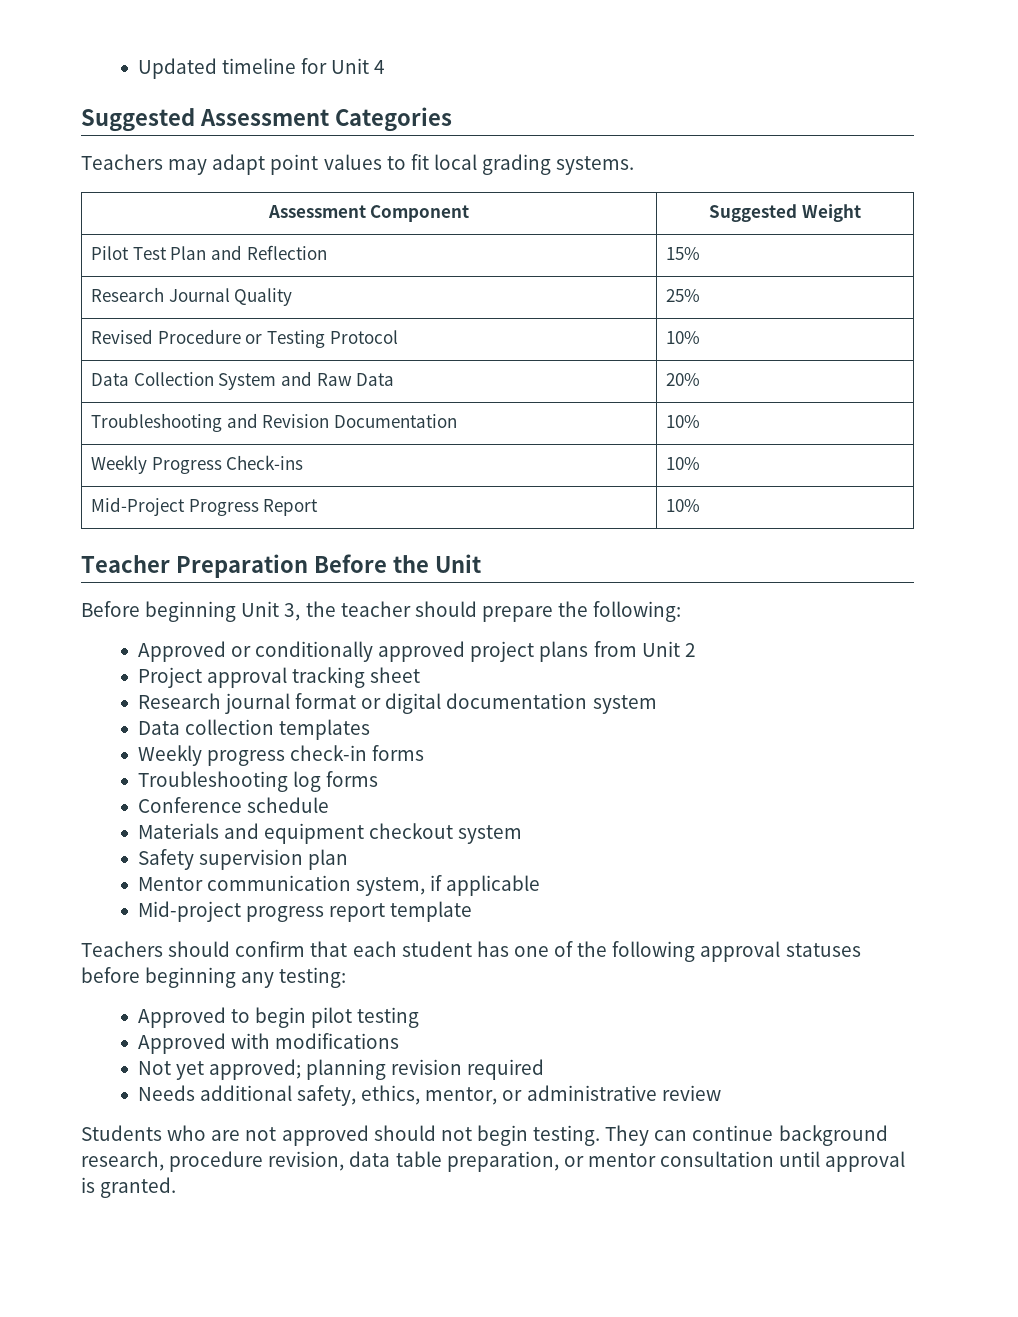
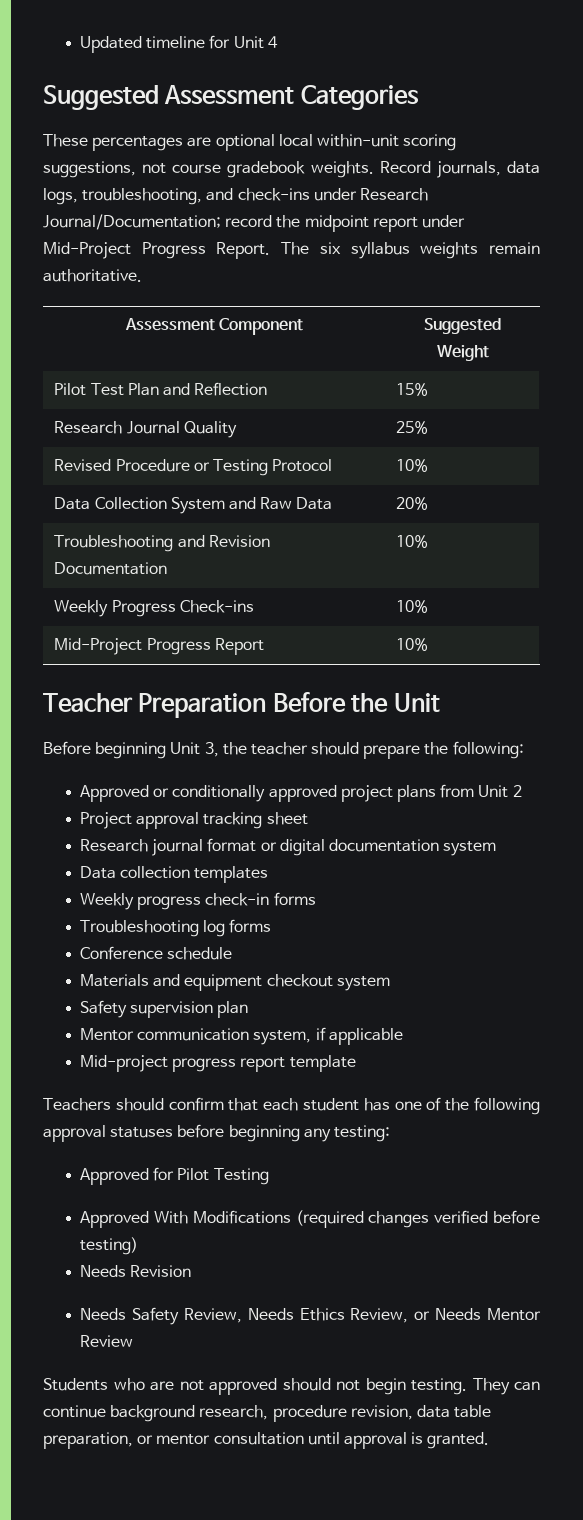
- Teachers may adapt point values to fit local grading systems.
+ These percentages are optional local within-unit scoring suggestions, not course gradebook weights. Record journals, data logs, troubleshooting, and check-ins under Research Journal/Documentation; record the midpoint report under Mid-Project Progress Report. The six syllabus weights remain authoritative.
- Approved to begin pilot testing
- Approved with modifications
- Not yet approved; planning revision required
- Needs additional safety, ethics, mentor, or administrative review
+ Approved for Pilot Testing
+ Approved With Modifications (required changes verified before testing)
+ Needs Revision
+ Needs Safety Review, Needs Ethics Review, or Needs Mentor Review

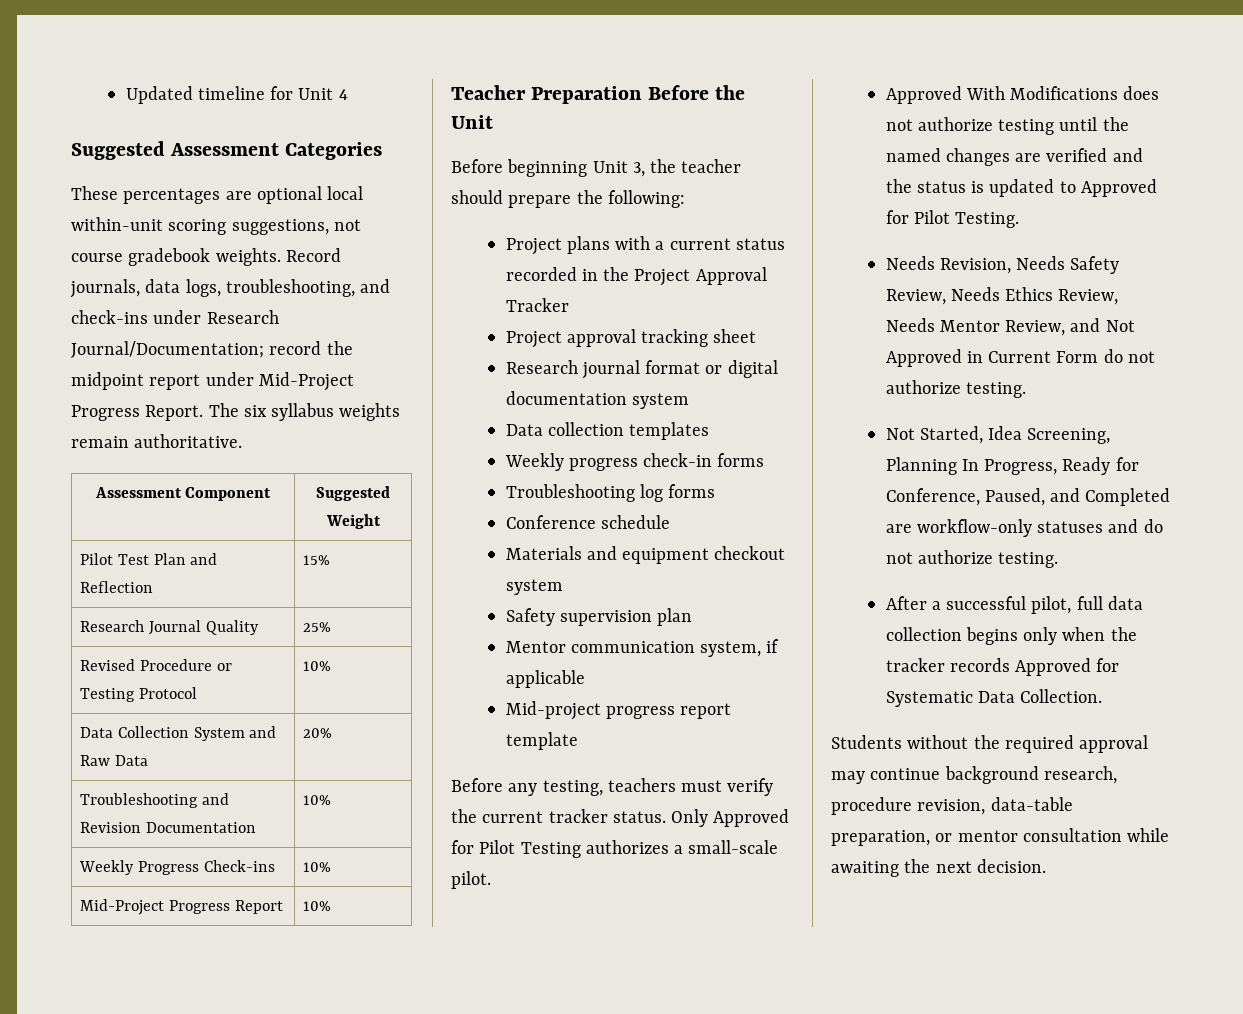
- Approved or conditionally approved project plans from Unit 2
+ Project plans with a current status recorded in the Project Approval Tracker
- Teachers should confirm that each student has one of the following approval statuses before beginning any testing:
- Approved for Pilot Testing
+ Before any testing, teachers must verify the current tracker status. Only Approved for Pilot Testing authorizes a small-scale pilot.
- Approved With Modifications (required changes verified before testing)
- Needs Revision
- Needs Safety Review, Needs Ethics Review, or Needs Mentor Review
- Students who are not approved should not begin testing. They can continue background research, procedure revision, data table preparation, or mentor consultation until approval is granted.
+ Approved With Modifications does not authorize testing until the named changes are verified and the status is updated to Approved for Pilot Testing.
+ Needs Revision, Needs Safety Review, Needs Ethics Review, Needs Mentor Review, and Not Approved in Current Form do not authorize testing.
+ Not Started, Idea Screening, Planning In Progress, Ready for Conference, Paused, and Completed are workflow-only statuses and do not authorize testing.
+ After a successful pilot, full data collection begins only when the tracker records Approved for Systematic Data Collection.
+ Students without the required approval may continue background research, procedure revision, data-table preparation, or mentor consultation while awaiting the next decision.

